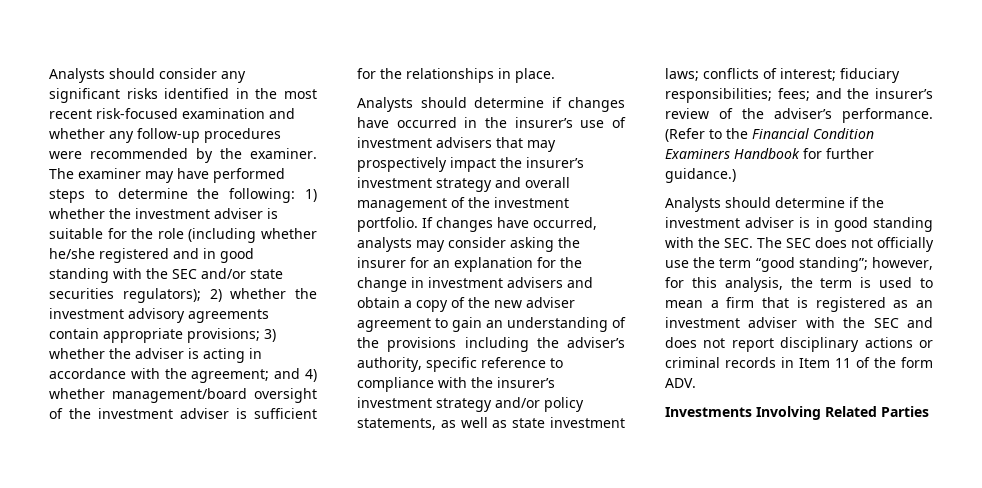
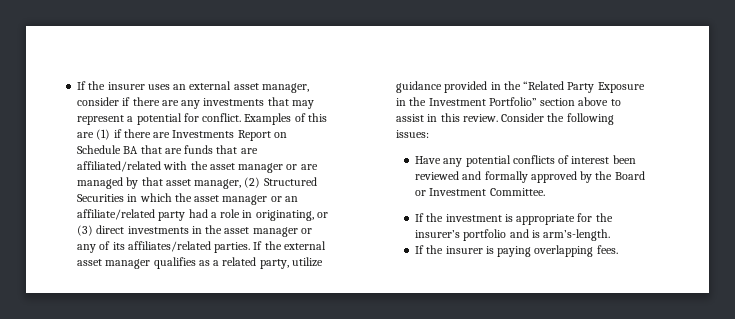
- Analysts should consider any significant risks identified in the most recent risk-focused examination and whether any follow-up procedures were recommended by the examiner. The examiner may have performed steps to determine the following: 1) whether the investment adviser is suitable for the role (including whether he/she registered and in good standing with the SEC and/or state securities regulators); 2) whether the investment advisory agreements contain appropriate provisions; 3) whether the adviser is acting in accordance with the agreement; and 4) whether management/board oversight of the investment adviser is sufficient for the relationships in place.
- Analysts should determine if changes have occurred in the insurer’s use of investment advisers that may prospectively impact the insurer’s investment strategy and overall management of the investment portfolio. If changes have occurred, analysts may consider asking the insurer for an explanation for the change in investment advisers and obtain a copy of the new adviser agreement to gain an understanding of the provisions including the adviser’s authority, specific reference to compliance with the insurer’s investment strategy and/or policy statements, as well as state investment laws; conflicts of interest; fiduciary responsibilities; fees; and the insurer’s review of the adviser’s performance. (Refer to the Financial Condition Examiners Handbook for further guidance.)
- Analysts should determine if the investment adviser is in good standing with the SEC. The SEC does not officially use the term “good standing”; however, for this analysis, the term is used to mean a firm that is registered as an investment adviser with the SEC and does not report disciplinary actions or criminal records in Item 11 of the form ADV.
- Investments Involving Related Parties
+ If the insurer uses an external asset manager, consider if there are any investments that may represent a potential for conflict. Examples of this are (1) if there are Investments Report on Schedule BA that are funds that are affiliated/related with the asset manager or are managed by that asset manager, (2) Structured Securities in which the asset manager or an affiliate/related party had a role in originating, or (3) direct investments in the asset manager or any of its affiliates/related parties. If the external asset manager qualifies as a related party, utilize guidance provided in the “Related Party Exposure in the Investment Portfolio” section above to assist in this review. Consider the following issues:
+ Have any potential conflicts of interest been reviewed and formally approved by the Board or Investment Committee.
+ If the investment is appropriate for the insurer’s portfolio and is arm’s-length.
+ If the insurer is paying overlapping fees.

